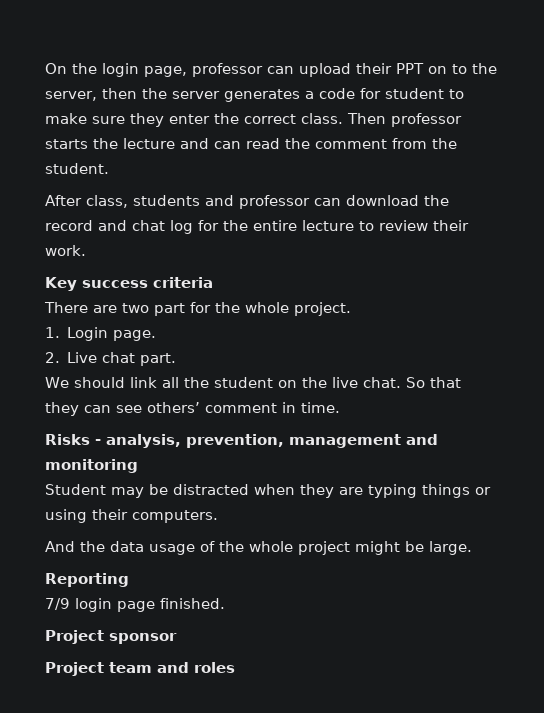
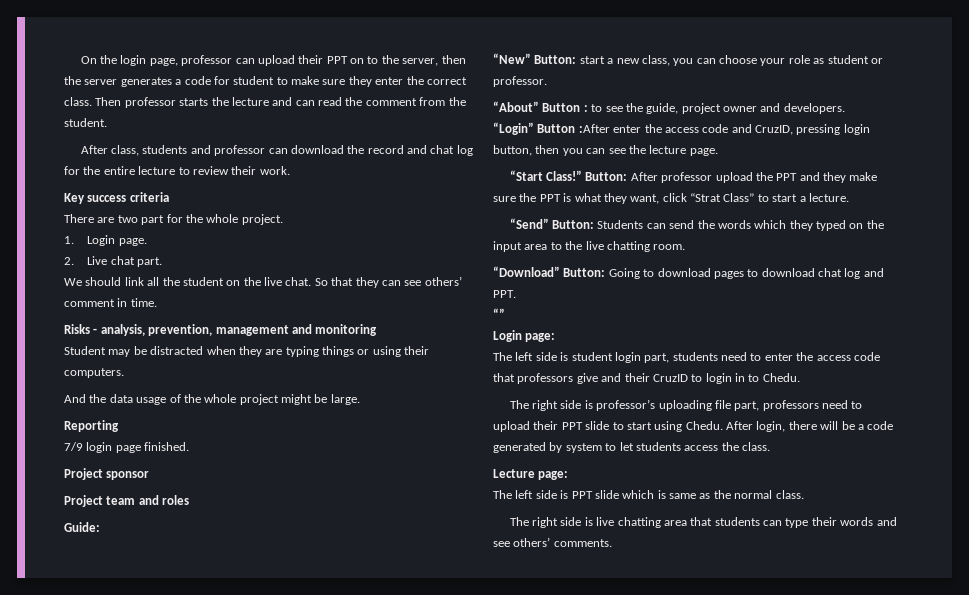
+ Guide:
+ “New” Button: start a new class, you can choose your role as student or professor.
+ “About” Button : to see the guide, project owner and developers.
+ “Login” Button :After enter the access code and CruzID, pressing login button, then you can see the lecture page.
+ “Start Class!” Button: After professor upload the PPT and they make sure the PPT is what they want, click “Strat Class” to start a lecture.
+ “Send” Button: Students can send the words which they typed on the input area to the live chatting room.
+ “Download” Button: Going to download pages to download chat log and PPT.
+ “”
+ Login page:
+ The left side is student login part, students need to enter the access code that professors give and their CruzID to login in to Chedu.
+ The right side is professor’s uploading file part, professors need to upload their PPT slide to start using Chedu. After login, there will be a code generated by system to let students access the class.
+ Lecture page:
+ The left side is PPT slide which is same as the normal class.
+ The right side is live chatting area that students can type their words and see others’ comments.

